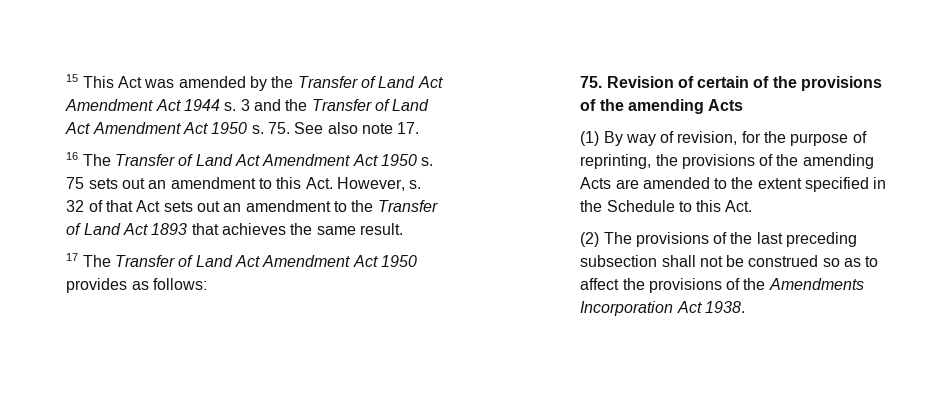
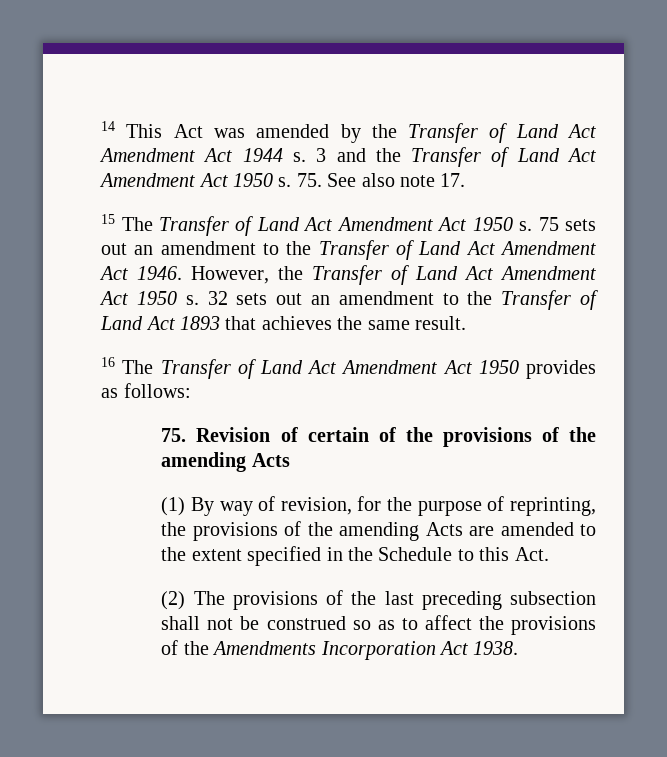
- 15 This Act was amended by the Transfer of Land Act Amendment Act 1944 s.
+ 14 This Act was amended by the Transfer of Land Act Amendment Act 1944 s.
- 16 The Transfer of Land Act Amendment Act 1950 s.
+ 15 The Transfer of Land Act Amendment Act 1950 s.
- 75 sets out an amendment to this Act. However, s. 32 of that Act sets out an amendment to the Transfer of Land Act 1893 that achieves the same result.
+ 75 sets out an amendment to the Transfer of Land Act Amendment Act 1946. However, the Transfer of Land Act Amendment Act 1950 s. 32 sets out an amendment to the Transfer of Land Act 1893 that achieves the same result.
- 17 The Transfer of Land Act Amendment Act 1950 provides as follows:
+ 16 The Transfer of Land Act Amendment Act 1950 provides as follows:

